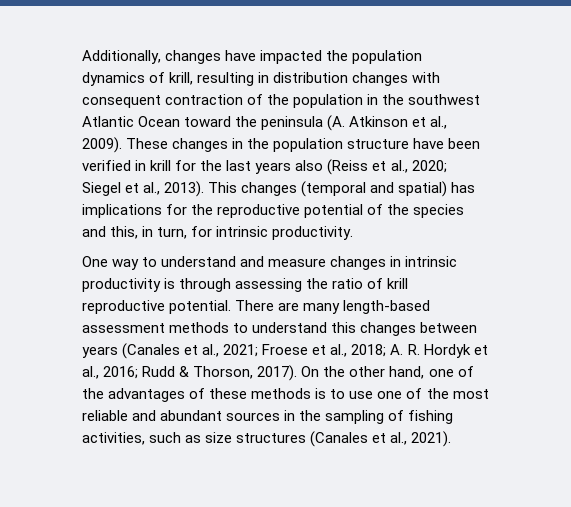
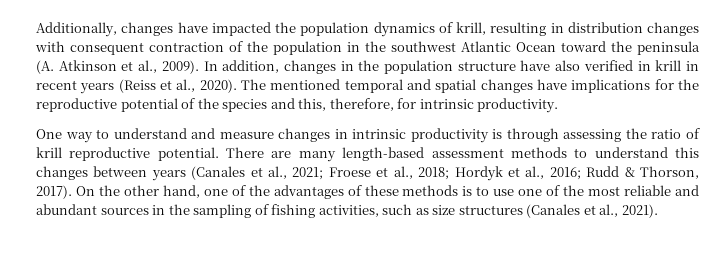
- These changes in the population structure have been verified in krill for the last years also (Reiss et al., 2020; Siegel et al., 2013). This changes (temporal and spatial) has implications for the reproductive potential of the species and this, in turn, for intrinsic productivity.
+ In addition, changes in the population structure have also verified in krill in recent years (Reiss et al., 2020). The mentioned temporal and spatial changes have implications for the reproductive potential of the species and this, therefore, for intrinsic productivity.
- There are many length-based assessment methods to understand this changes between years (Canales et al., 2021; Froese et al., 2018; A. R. Hordyk et al., 2016; Rudd & Thorson, 2017).
+ There are many length-based assessment methods to understand this changes between years (Canales et al., 2021; Froese et al., 2018; Hordyk et al., 2016; Rudd & Thorson, 2017).

